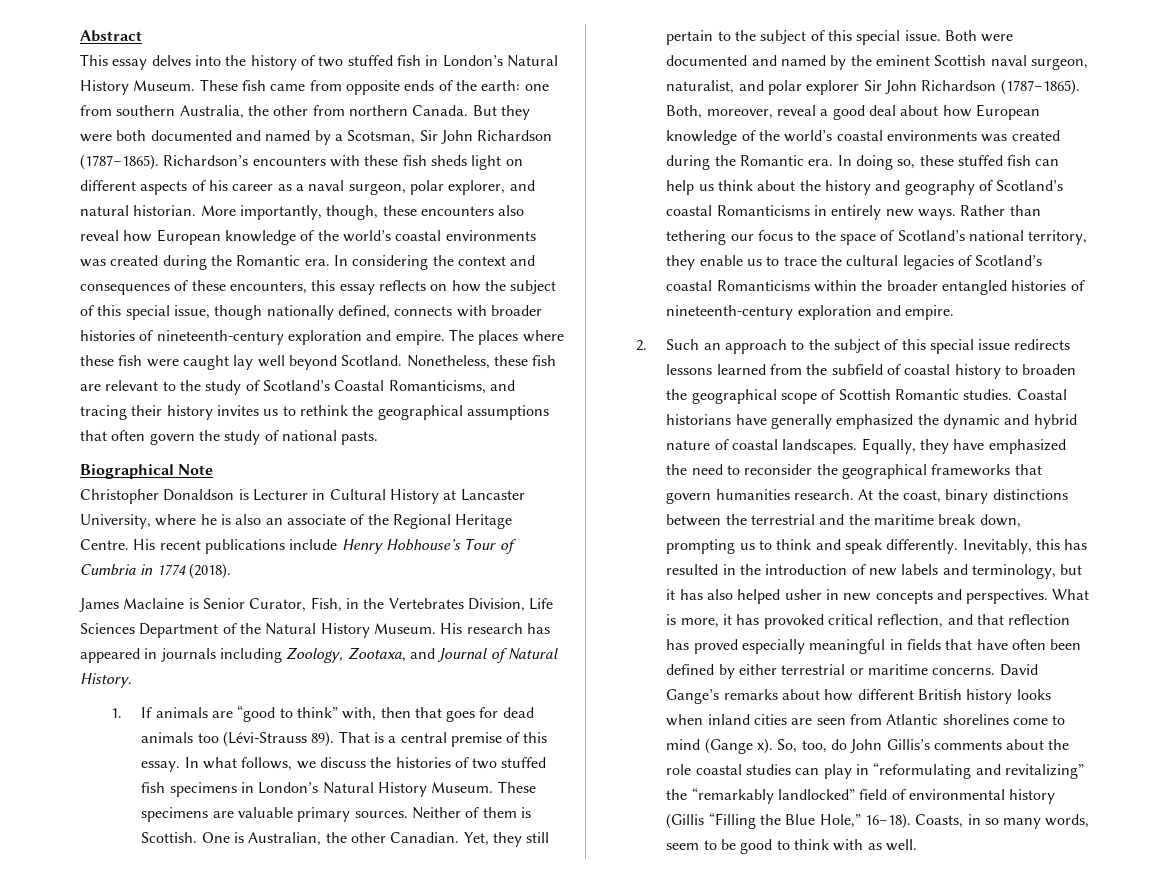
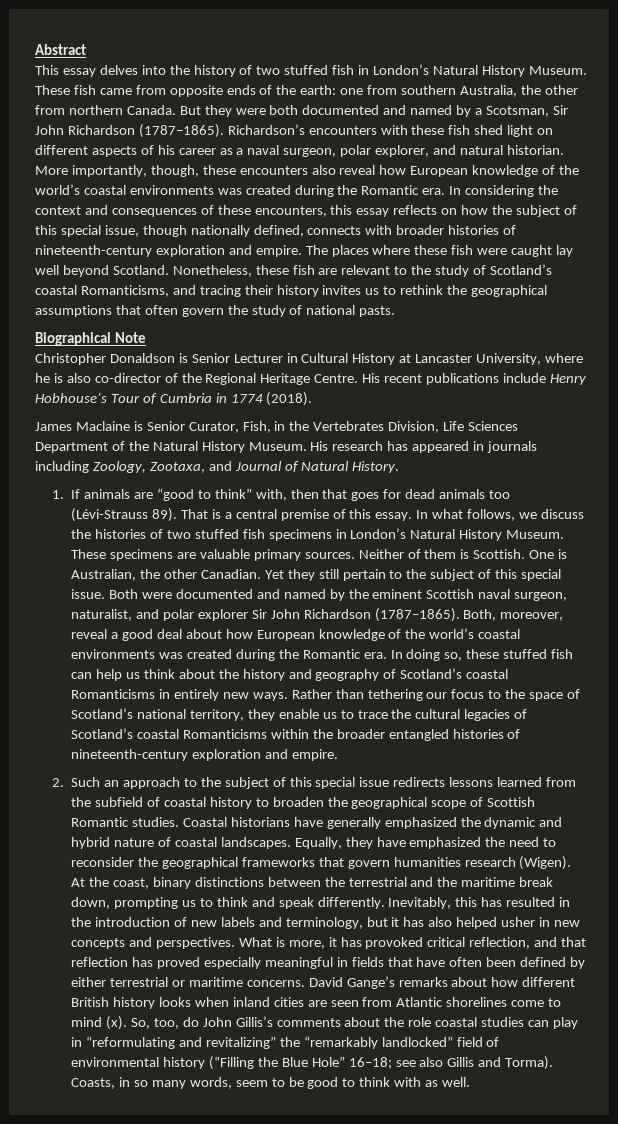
- Richardson’s encounters with these fish sheds light on different aspects of his career as a naval surgeon, polar explorer, and natural historian.
+ Richardson’s encounters with these fish shed light on different aspects of his career as a naval surgeon, polar explorer, and natural historian.
- Nonetheless, these fish are relevant to the study of Scotland’s Coastal Romanticisms, and tracing their history invites us to rethink the geographical assumptions that often govern the study of national pasts.
+ Nonetheless, these fish are relevant to the study of Scotland’s coastal Romanticisms, and tracing their history invites us to rethink the geographical assumptions that often govern the study of national pasts.
- Christopher Donaldson is Lecturer in Cultural History at Lancaster University, where he is also an associate of the Regional Heritage Centre.
+ Christopher Donaldson is Senior Lecturer in Cultural History at Lancaster University, where he is also co-director of the Regional Heritage Centre.
- Yet, they still pertain to the subject of this special issue.
+ Yet they still pertain to the subject of this special issue.
- Equally, they have emphasized the need to reconsider the geographical frameworks that govern humanities research.
+ Equally, they have emphasized the need to reconsider the geographical frameworks that govern humanities research (Wigen).
- David Gange’s remarks about how different British history looks when inland cities are seen from Atlantic shorelines come to mind (Gange x).
+ David Gange’s remarks about how different British history looks when inland cities are seen from Atlantic shorelines come to mind (x).
- So, too, do John Gillis’s comments about the role coastal studies can play in “reformulating and revitalizing” the “remarkably landlocked” field of environmental history (Gillis “Filling the Blue Hole,” 16–18).
+ So, too, do John Gillis’s comments about the role coastal studies can play in “reformulating and revitalizing” the “remarkably landlocked” field of environmental history (“Filling the Blue Hole” 16–18; see also Gillis and Torma).

